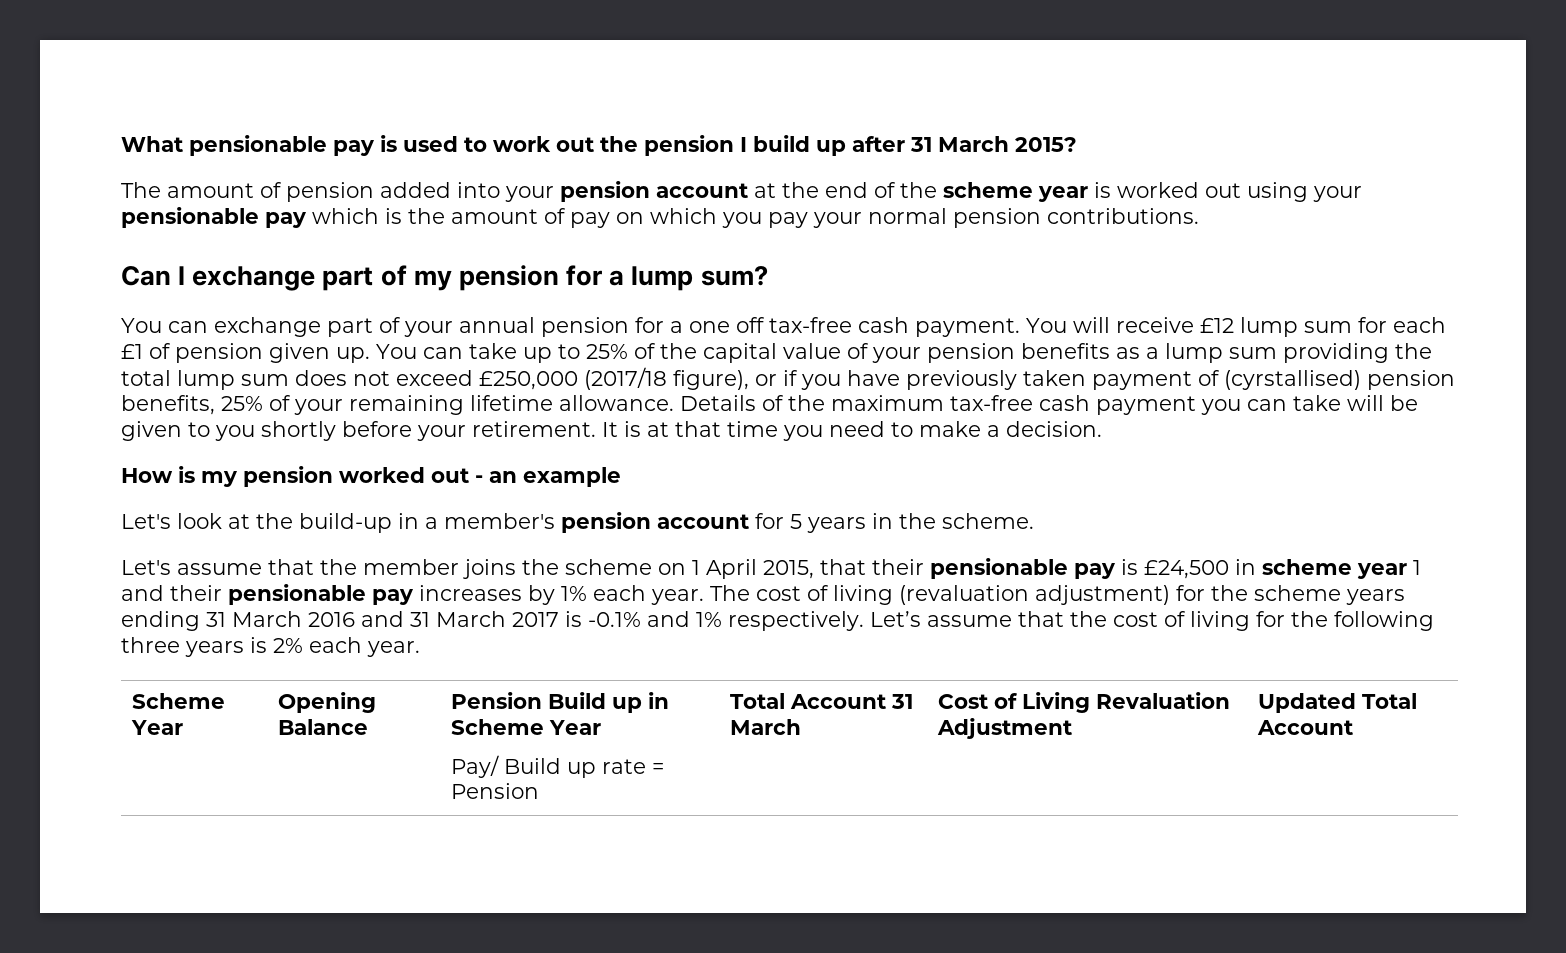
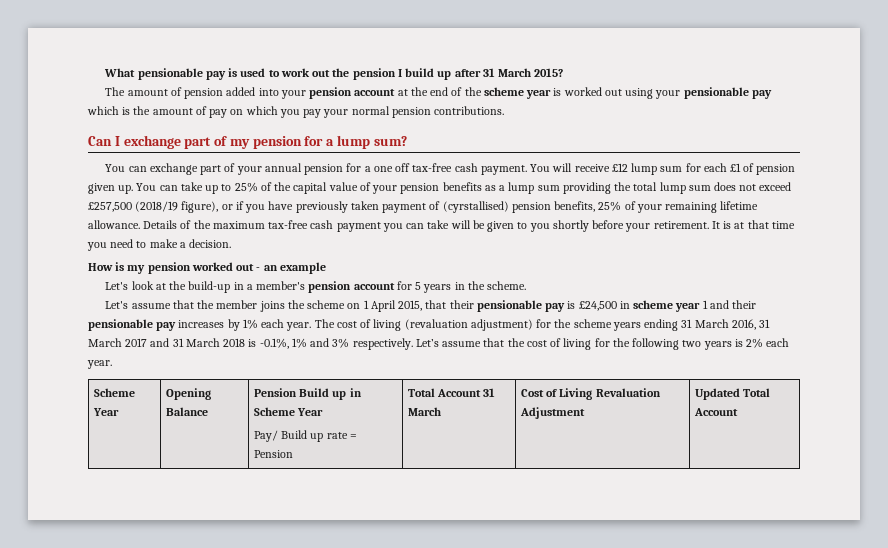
- You can take up to 25% of the capital value of your pension benefits as a lump sum providing the total lump sum does not exceed £250,000 (2017/18 figure), or if you have previously taken payment of (cyrstallised) pension benefits, 25% of your remaining lifetime allowance.
+ You can take up to 25% of the capital value of your pension benefits as a lump sum providing the total lump sum does not exceed £257,500 (2018/19 figure), or if you have previously taken payment of (cyrstallised) pension benefits, 25% of your remaining lifetime allowance.
- The cost of living (revaluation adjustment) for the scheme years ending 31 March 2016 and 31 March 2017 is -0.1% and 1% respectively.
+ The cost of living (revaluation adjustment) for the scheme years ending 31 March 2016, 31 March 2017 and 31 March 2018 is -0.1%, 1% and 3% respectively.
- Let’s assume that the cost of living for the following three years is 2% each year.
+ Let’s assume that the cost of living for the following two years is 2% each year.

